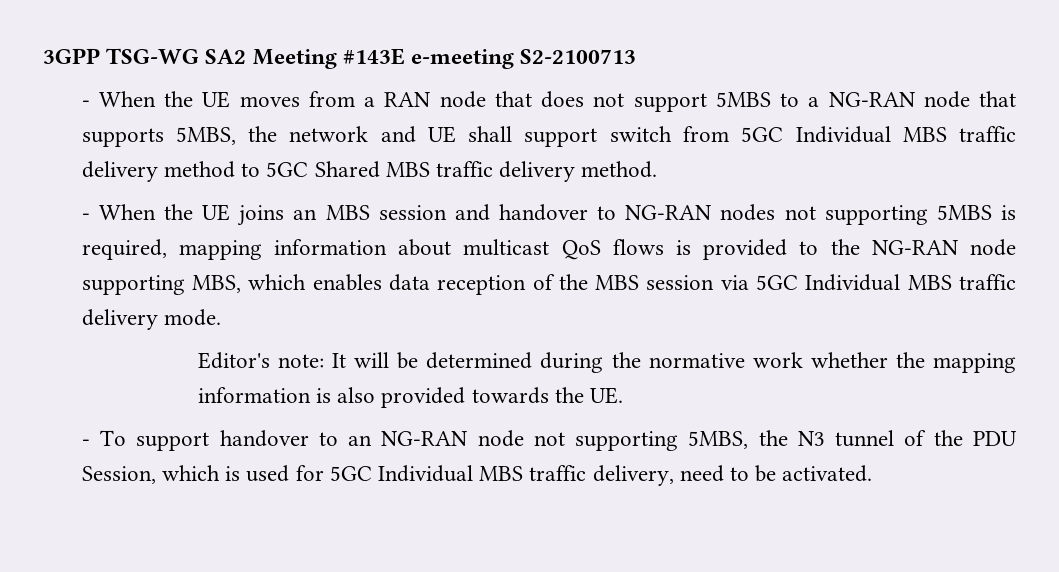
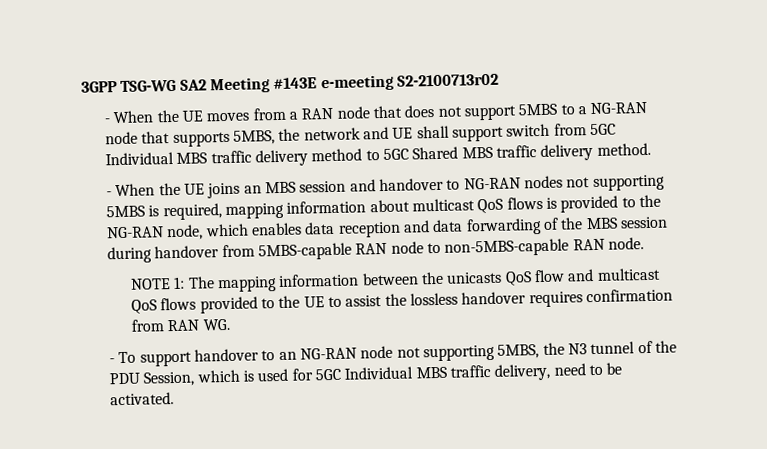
- 3GPP TSG-WG SA2 Meeting #143E e-meeting S2-2100713
+ 3GPP TSG-WG SA2 Meeting #143E e-meeting S2-2100713r02
- - When the UE joins an MBS session and handover to NG-RAN nodes not supporting 5MBS is required, mapping information about multicast QoS flows is provided to the NG-RAN node supporting MBS, which enables data reception of the MBS session via 5GC Individual MBS traffic delivery mode.
- Editor's note: It will be determined during the normative work whether the mapping information is also provided towards the UE.
+ - When the UE joins an MBS session and handover to NG-RAN nodes not supporting 5MBS is required, mapping information about multicast QoS flows is provided to the NG-RAN node, which enables data reception and data forwarding of the MBS session during handover from 5MBS-capable RAN node to non-5MBS-capable RAN node.
+ NOTE 1: The mapping information between the unicasts QoS flow and multicast QoS flows provided to the UE to assist the lossless handover requires confirmation from RAN WG.

